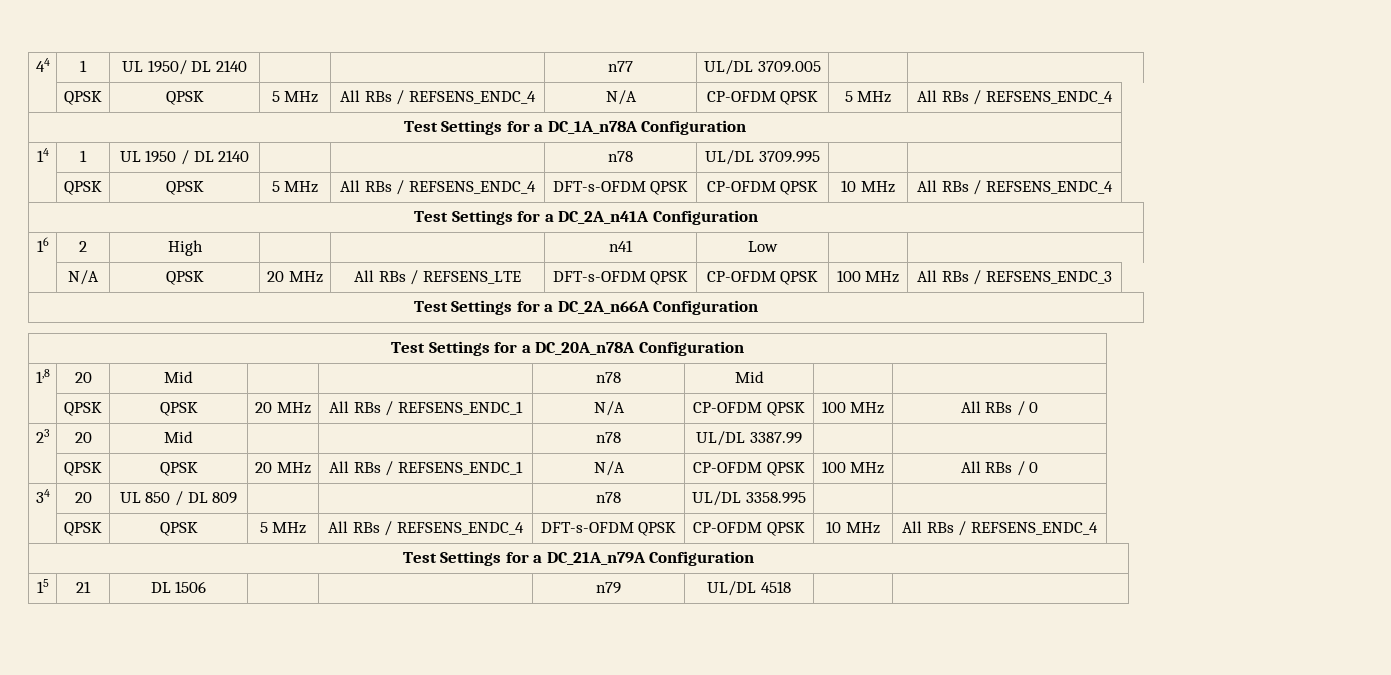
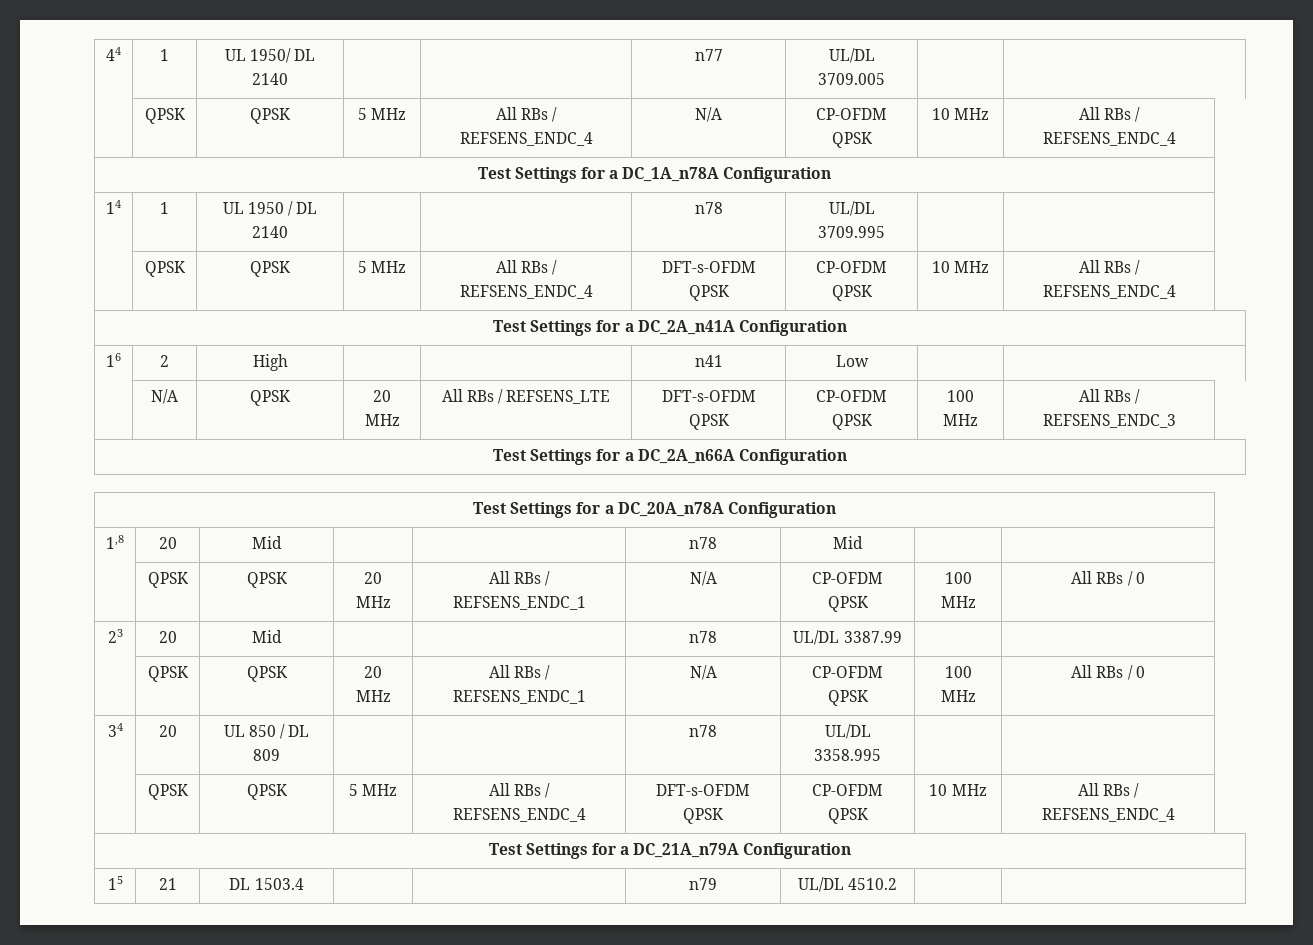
- | QPSK | QPSK | 5 MHz | All RBs / REFSENS_ENDC_4 | N/A | CP-OFDM QPSK | 5 MHz | All RBs / REFSENS_ENDC_4
+ | QPSK | QPSK | 5 MHz | All RBs / REFSENS_ENDC_4 | N/A | CP-OFDM QPSK | 10 MHz | All RBs / REFSENS_ENDC_4
- 15 | 21 | DL 1506 | | | n79 | UL/DL 4518 | |
+ 15 | 21 | DL 1503.4 | | | n79 | UL/DL 4510.2 | |

